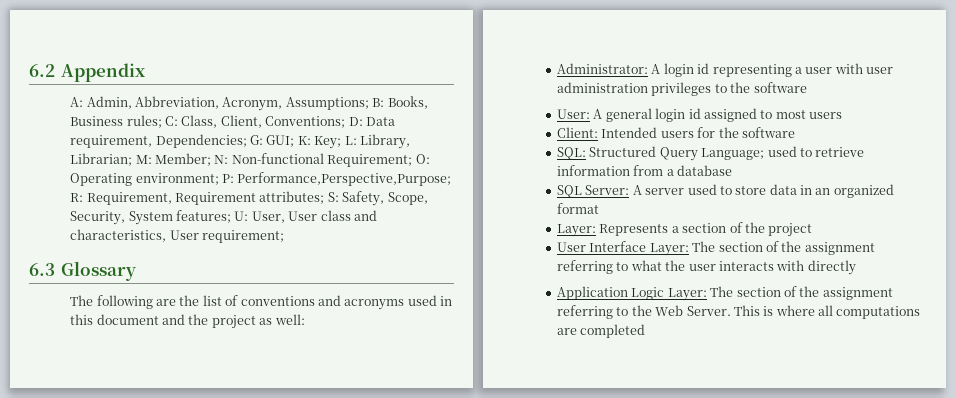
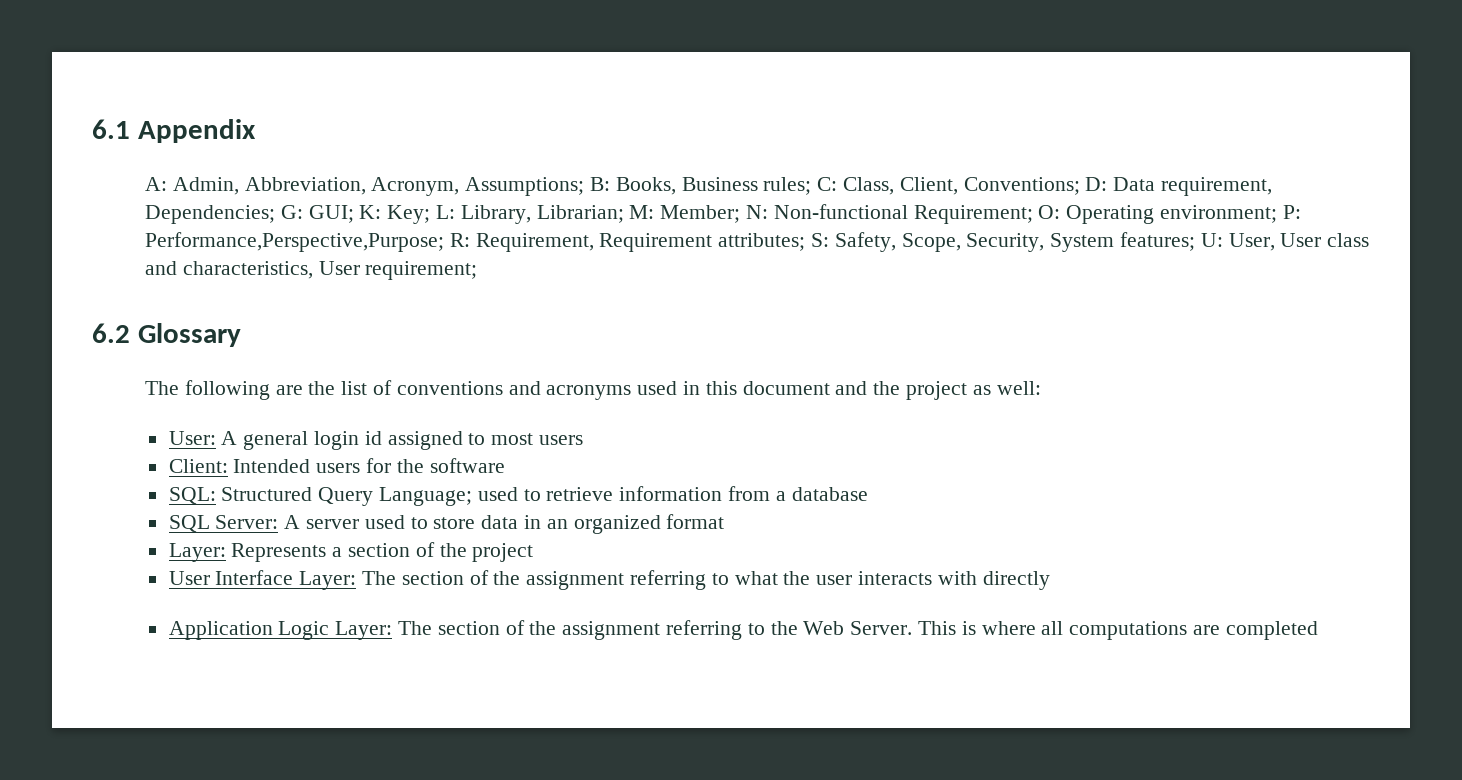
- 6.2 Appendix
+ 6.1 Appendix
- 6.3 Glossary
+ 6.2 Glossary
- Administrator: A login id representing a user with user administration privileges to the software

